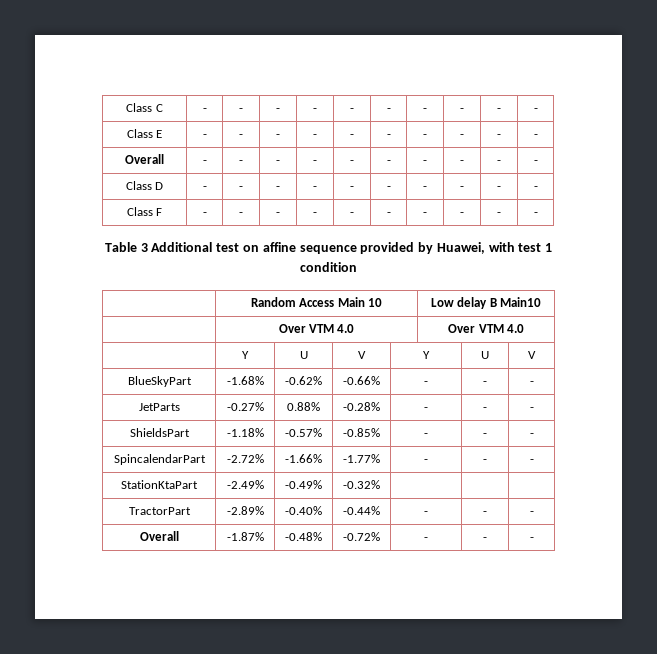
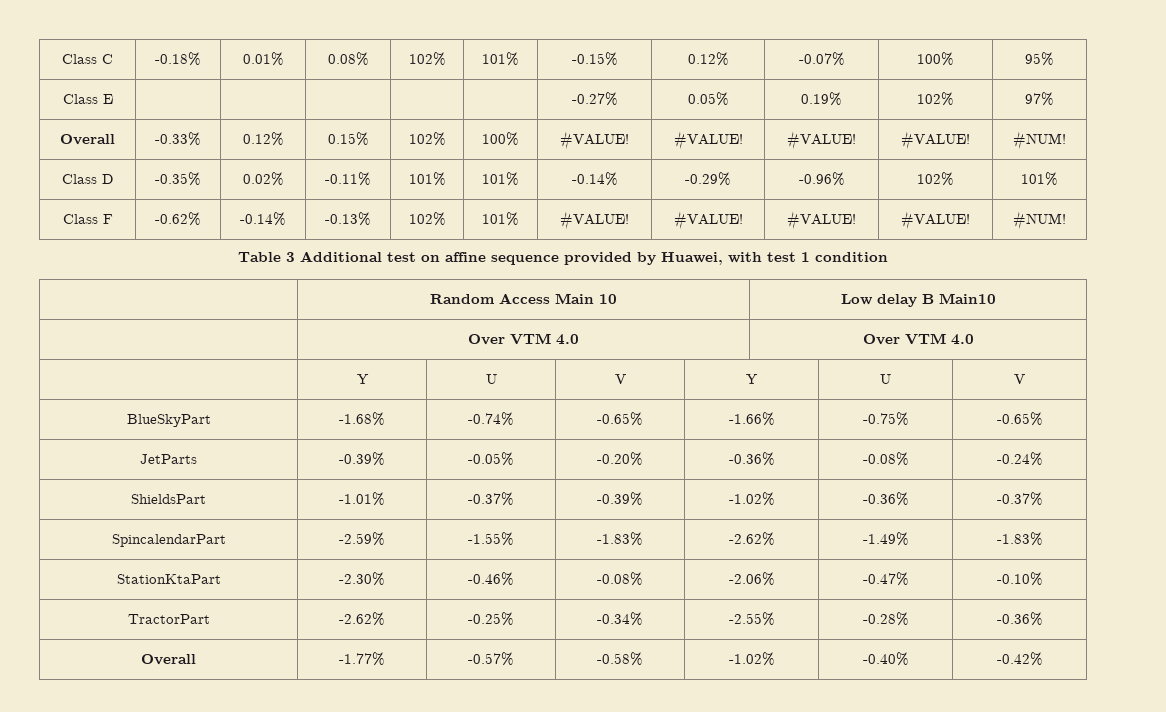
- Class C | - | - | - | - | - | - | - | - | - | -
- Class E | - | - | - | - | - | - | - | - | - | -
- Overall | - | - | - | - | - | - | - | - | - | -
- Class D | - | - | - | - | - | - | - | - | - | -
- Class F | - | - | - | - | - | - | - | - | - | -
+ Class C | -0.18% | 0.01% | 0.08% | 102% | 101% | -0.15% | 0.12% | -0.07% | 100% | 95%
+ Class E | | | | | | -0.27% | 0.05% | 0.19% | 102% | 97%
+ Overall | -0.33% | 0.12% | 0.15% | 102% | 100% | #VALUE! | #VALUE! | #VALUE! | #VALUE! | #NUM!
+ Class D | -0.35% | 0.02% | -0.11% | 101% | 101% | -0.14% | -0.29% | -0.96% | 102% | 101%
+ Class F | -0.62% | -0.14% | -0.13% | 102% | 101% | #VALUE! | #VALUE! | #VALUE! | #VALUE! | #NUM!
- BlueSkyPart | -1.68% | -0.62% | -0.66% | - | - | -
- JetParts | -0.27% | 0.88% | -0.28% | - | - | -
- ShieldsPart | -1.18% | -0.57% | -0.85% | - | - | -
- SpincalendarPart | -2.72% | -1.66% | -1.77% | - | - | -
- StationKtaPart | -2.49% | -0.49% | -0.32% | | |
- TractorPart | -2.89% | -0.40% | -0.44% | - | - | -
- Overall | -1.87% | -0.48% | -0.72% | - | - | -
+ BlueSkyPart | -1.68% | -0.74% | -0.65% | -1.66% | -0.75% | -0.65%
+ JetParts | -0.39% | -0.05% | -0.20% | -0.36% | -0.08% | -0.24%
+ ShieldsPart | -1.01% | -0.37% | -0.39% | -1.02% | -0.36% | -0.37%
+ SpincalendarPart | -2.59% | -1.55% | -1.83% | -2.62% | -1.49% | -1.83%
+ StationKtaPart | -2.30% | -0.46% | -0.08% | -2.06% | -0.47% | -0.10%
+ TractorPart | -2.62% | -0.25% | -0.34% | -2.55% | -0.28% | -0.36%
+ Overall | -1.77% | -0.57% | -0.58% | -1.02% | -0.40% | -0.42%

